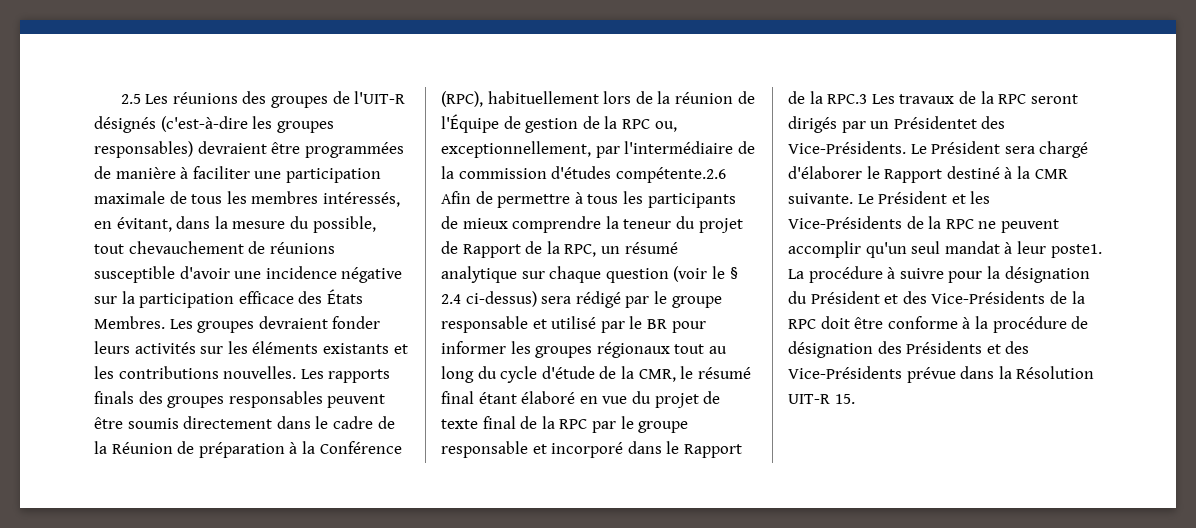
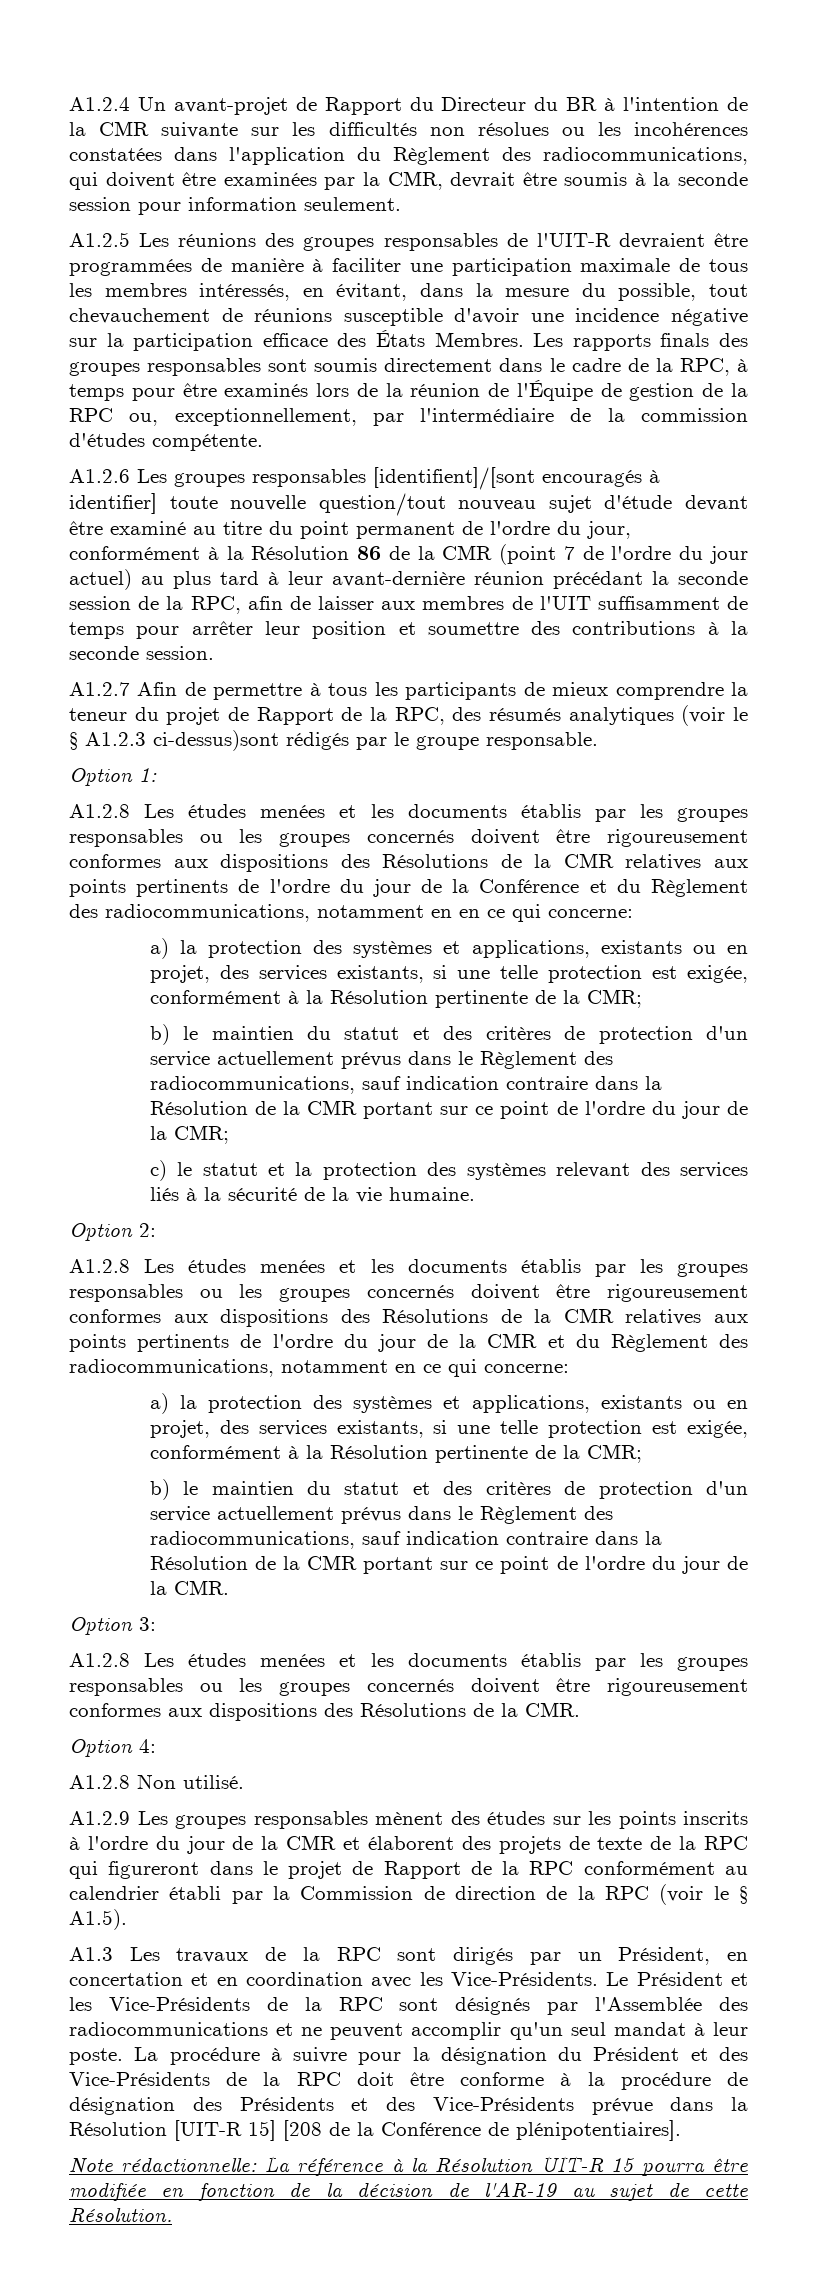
- 2.5 Les réunions des groupes de l'UIT-R désignés (c'est-à-dire les groupes responsables) devraient être programmées de manière à faciliter une participation maximale de tous les membres intéressés, en évitant, dans la mesure du possible, tout chevauchement de réunions susceptible d'avoir une incidence négative sur la participation efficace des États Membres.
+ A1.2.4 Un avant-projet de Rapport du Directeur du BR à l'intention de la CMR suivante sur les difficultés non résolues ou les incohérences constatées dans l'application du Règlement des radiocommunications, qui doivent être examinées par la CMR, devrait être soumis à la seconde session pour information seulement.
+ A1.2.5 Les réunions des groupes responsables de l'UIT-R devraient être programmées de manière à faciliter une participation maximale de tous les membres intéressés, en évitant, dans la mesure du possible, tout chevauchement de réunions susceptible d'avoir une incidence négative sur la participation efficace des États Membres.
- Les groupes devraient fonder leurs activités sur les éléments existants et les contributions nouvelles. Les rapports finals des groupes responsables peuvent être soumis directement dans le cadre de la Réunion de préparation à la Conférence (RPC), habituellement lors de la réunion de l'Équipe de gestion de la RPC ou, exceptionnellement, par l'intermédiaire de la commission d'études compétente.2.6 Afin de permettre à tous les participants de mieux comprendre la teneur du projet de Rapport de la RPC, un résumé analytique sur chaque question (voir le § 2.4 ci-dessus) sera rédigé par le groupe responsable et utilisé par le BR pour informer les groupes régionaux tout au long du cycle d'étude de la CMR, le résumé final étant élaboré en vue du projet de texte final de la RPC par le groupe responsable et incorporé dans le Rapport de la RPC.3 Les travaux de la RPC seront dirigés par un Présidentet des Vice-Présidents. Le Président sera chargé d'élaborer le Rapport destiné à la CMR suivante.
+ Les rapports finals des groupes responsables sont soumis directement dans le cadre de la RPC, à temps pour être examinés lors de la réunion de l'Équipe de gestion de la RPC ou, exceptionnellement, par l'intermédiaire de la commission d'études compétente.
+ A1.2.6 Les groupes responsables [identifient]/[sont encouragés à identifier] toute nouvelle question/tout nouveau sujet d'étude devant être examiné au titre du point permanent de l'ordre du jour, conformément à la Résolution 86 de la CMR (point 7 de l'ordre du jour actuel) au plus tard à leur avant-dernière réunion précédant la seconde session de la RPC, afin de laisser aux membres de l'UIT suffisamment de temps pour arrêter leur position et soumettre des contributions à la seconde session.
+ A1.2.7 Afin de permettre à tous les participants de mieux comprendre la teneur du projet de Rapport de la RPC, des résumés analytiques (voir le § A1.2.3 ci-dessus)sont rédigés par le groupe responsable.
+ Option 1:
+ A1.2.8 Les études menées et les documents établis par les groupes responsables ou les groupes concernés doivent être rigoureusement conformes aux dispositions des Résolutions de la CMR relatives aux points pertinents de l'ordre du jour de la Conférence et du Règlement des radiocommunications, notamment en en ce qui concerne:
+ a) la protection des systèmes et applications, existants ou en projet, des services existants, si une telle protection est exigée, conformément à la Résolution pertinente de la CMR;
+ b) le maintien du statut et des critères de protection d'un service actuellement prévus dans le Règlement des radiocommunications, sauf indication contraire dans la Résolution de la CMR portant sur ce point de l'ordre du jour de la CMR;
+ c) le statut et la protection des systèmes relevant des services liés à la sécurité de la vie humaine.
+ Option 2:
+ A1.2.8 Les études menées et les documents établis par les groupes responsables ou les groupes concernés doivent être rigoureusement conformes aux dispositions des Résolutions de la CMR relatives aux points pertinents de l'ordre du jour de la CMR et du Règlement des radiocommunications, notamment en ce qui concerne:
+ a) la protection des systèmes et applications, existants ou en projet, des services existants, si une telle protection est exigée, conformément à la Résolution pertinente de la CMR;
+ b) le maintien du statut et des critères de protection d'un service actuellement prévus dans le Règlement des radiocommunications, sauf indication contraire dans la Résolution de la CMR portant sur ce point de l'ordre du jour de la CMR.
+ Option 3:
+ A1.2.8 Les études menées et les documents établis par les groupes responsables ou les groupes concernés doivent être rigoureusement conformes aux dispositions des Résolutions de la CMR.
+ Option 4:
+ A1.2.8 Non utilisé.
+ A1.2.9 Les groupes responsables mènent des études sur les points inscrits à l'ordre du jour de la CMR et élaborent des projets de texte de la RPC qui figureront dans le projet de Rapport de la RPC conformément au calendrier établi par la Commission de direction de la RPC (voir le § A1.5).
+ A1.3 Les travaux de la RPC sont dirigés par un Président, en concertation et en coordination avec les Vice-Présidents.
- Le Président et les Vice-Présidents de la RPC ne peuvent accomplir qu'un seul mandat à leur poste1.
+ Le Président et les Vice-Présidents de la RPC sont désignés par l'Assemblée des radiocommunications et ne peuvent accomplir qu'un seul mandat à leur poste.
- La procédure à suivre pour la désignation du Président et des Vice-Présidents de la RPC doit être conforme à la procédure de désignation des Présidents et des Vice-Présidents prévue dans la Résolution UIT-R 15.
+ La procédure à suivre pour la désignation du Président et des Vice-Présidents de la RPC doit être conforme à la procédure de désignation des Présidents et des Vice-Présidents prévue dans la Résolution [UIT-R 15] [208 de la Conférence de plénipotentiaires].
+ Note rédactionnelle: La référence à la Résolution UIT-R 15 pourra être modifiée en fonction de la décision de l'AR-19 au sujet de cette Résolution.

